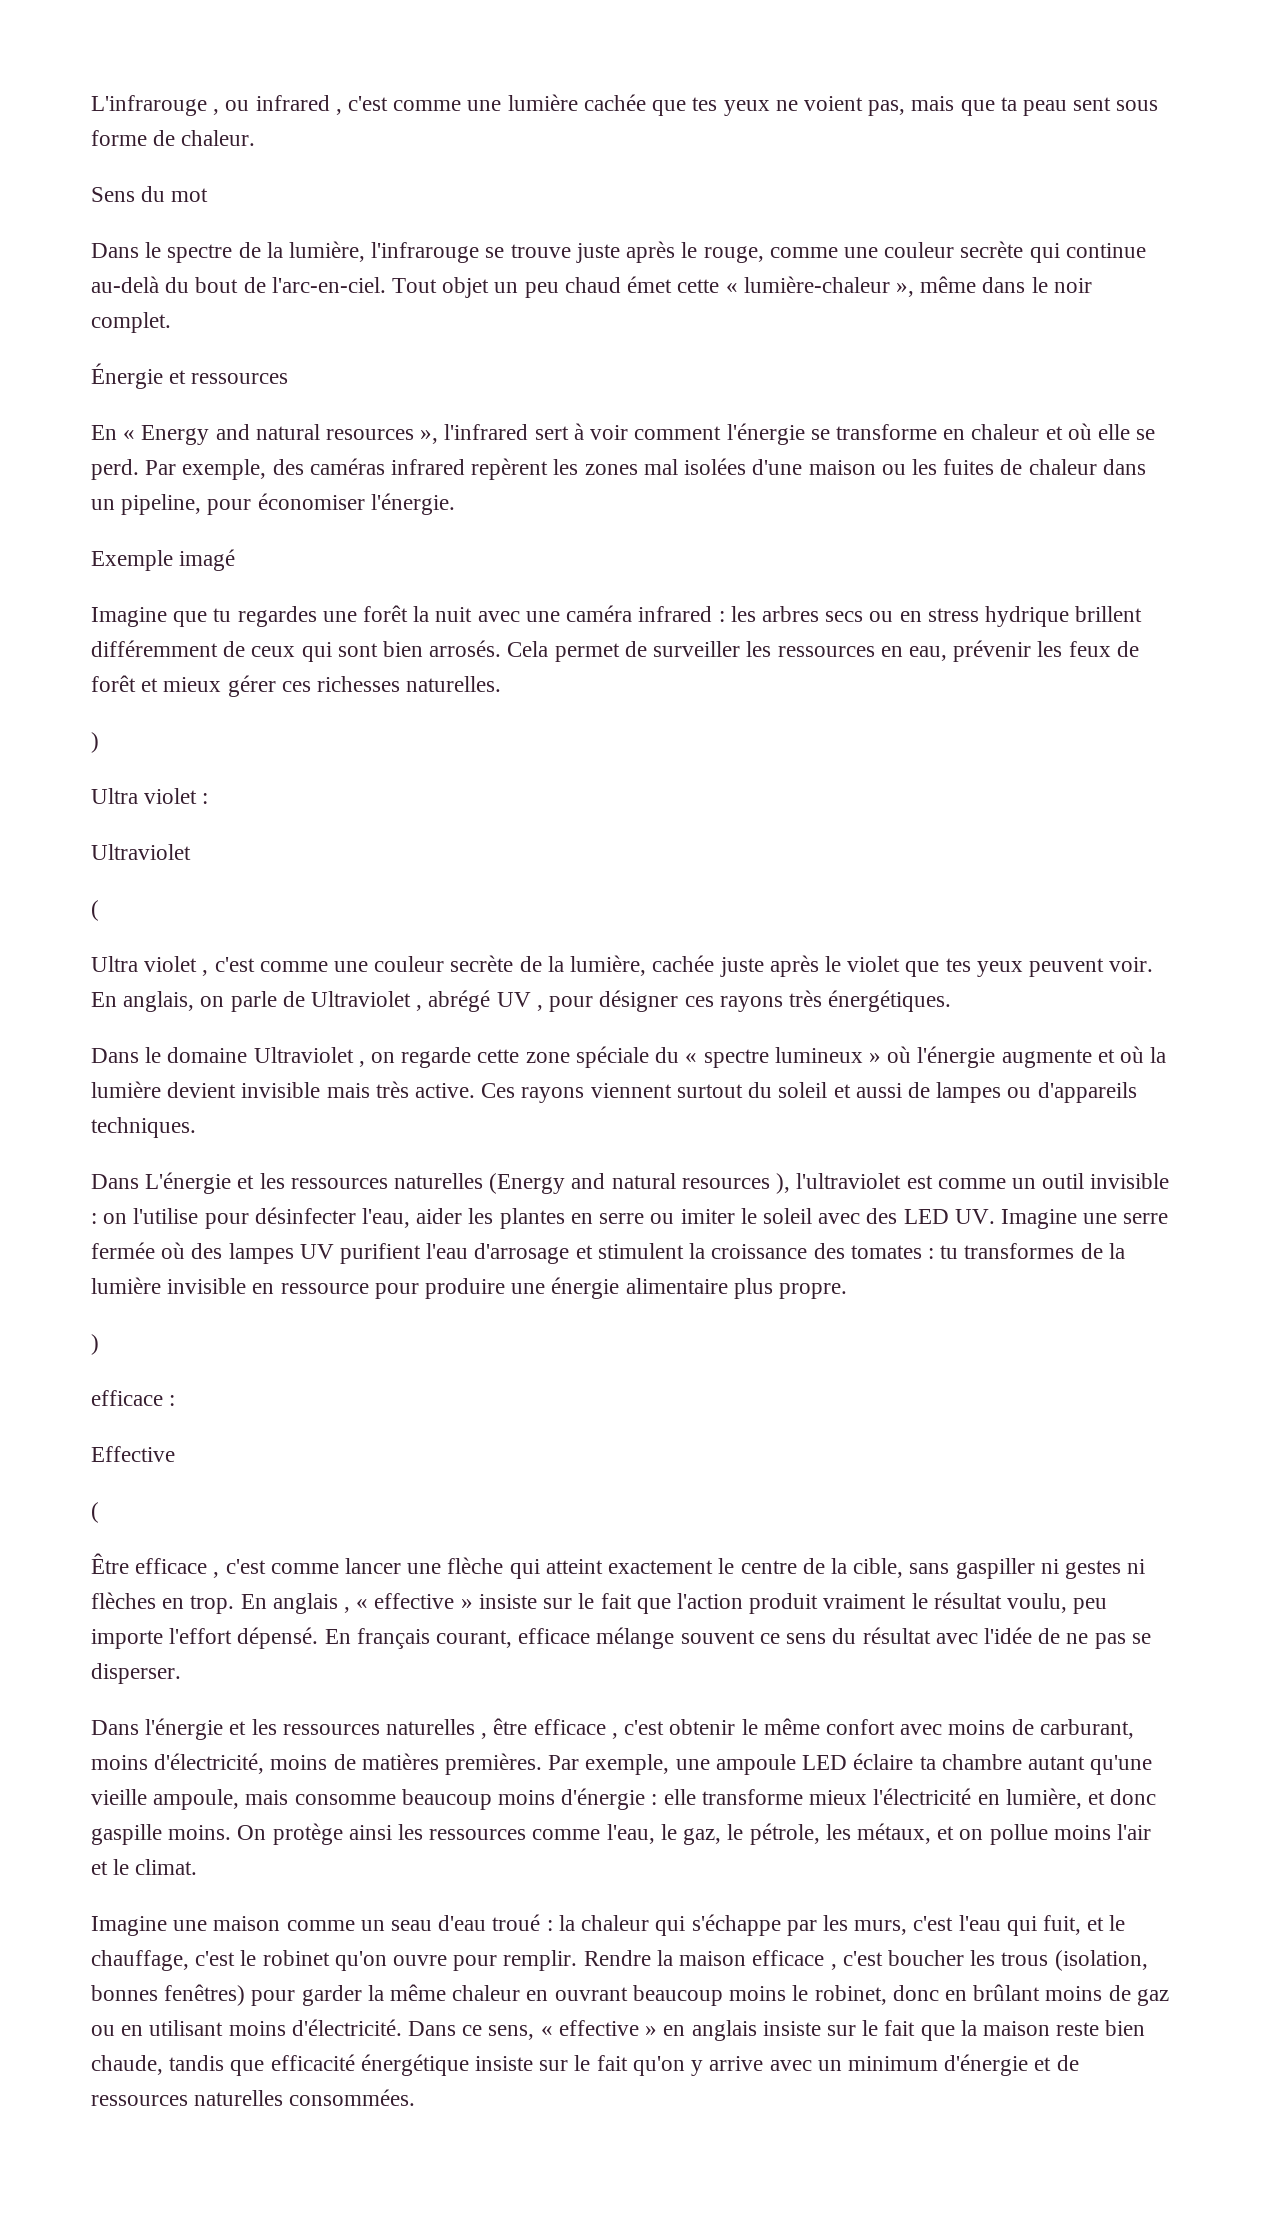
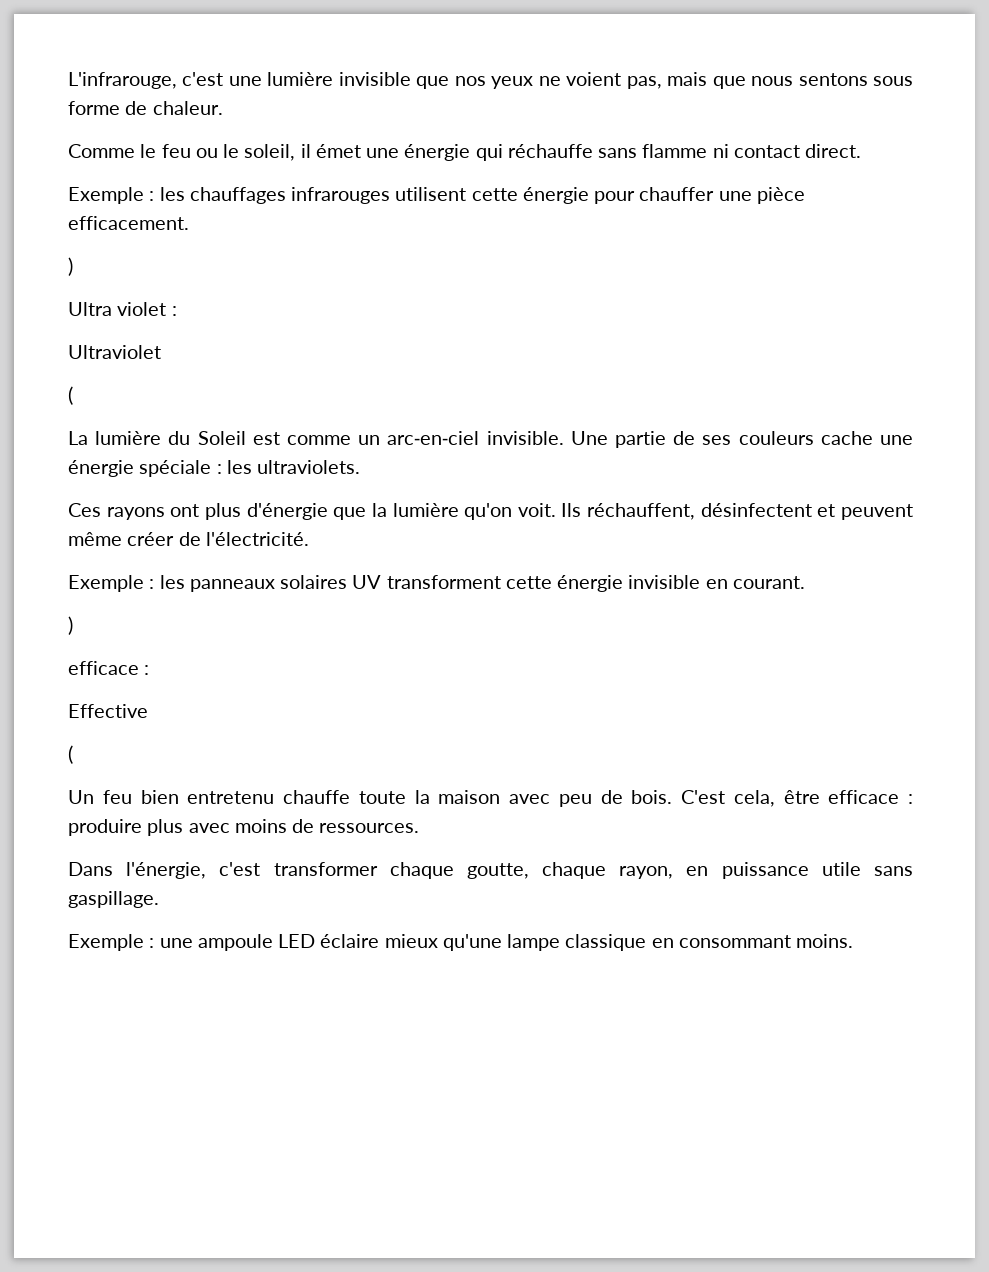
- L'infrarouge , ou infrared , c'est comme une lumière cachée que tes yeux ne voient pas, mais que ta peau sent sous forme de chaleur.
+ L'infrarouge, c'est une lumière invisible que nos yeux ne voient pas, mais que nous sentons sous forme de chaleur.
- Sens du mot
- Dans le spectre de la lumière, l'infrarouge se trouve juste après le rouge, comme une couleur secrète qui continue au‑delà du bout de l'arc‑en‑ciel. Tout objet un peu chaud émet cette « lumière‑chaleur », même dans le noir complet.
- Énergie et ressources
- En « Energy and natural resources », l'infrared sert à voir comment l'énergie se transforme en chaleur et où elle se perd. Par exemple, des caméras infrared repèrent les zones mal isolées d'une maison ou les fuites de chaleur dans un pipeline, pour économiser l'énergie.
- Exemple imagé
- Imagine que tu regardes une forêt la nuit avec une caméra infrared : les arbres secs ou en stress hydrique brillent différemment de ceux qui sont bien arrosés. Cela permet de surveiller les ressources en eau, prévenir les feux de forêt et mieux gérer ces richesses naturelles.
+ Comme le feu ou le soleil, il émet une énergie qui réchauffe sans flamme ni contact direct.
+ Exemple : les chauffages infrarouges utilisent cette énergie pour chauffer une pièce efficacement.
- Ultra violet , c'est comme une couleur secrète de la lumière, cachée juste après le violet que tes yeux peuvent voir. En anglais, on parle de Ultraviolet , abrégé UV , pour désigner ces rayons très énergétiques.
- Dans le domaine Ultraviolet , on regarde cette zone spéciale du « spectre lumineux » où l'énergie augmente et où la lumière devient invisible mais très active. Ces rayons viennent surtout du soleil et aussi de lampes ou d'appareils techniques.
- Dans L'énergie et les ressources naturelles (Energy and natural resources ), l'ultraviolet est comme un outil invisible : on l'utilise pour désinfecter l'eau, aider les plantes en serre ou imiter le soleil avec des LED UV. Imagine une serre fermée où des lampes UV purifient l'eau d'arrosage et stimulent la croissance des tomates : tu transformes de la lumière invisible en ressource pour produire une énergie alimentaire plus propre.
+ La lumière du Soleil est comme un arc‑en‑ciel invisible. Une partie de ses couleurs cache une énergie spéciale : les ultraviolets.
+ Ces rayons ont plus d'énergie que la lumière qu'on voit. Ils réchauffent, désinfectent et peuvent même créer de l'électricité.
+ Exemple : les panneaux solaires UV transforment cette énergie invisible en courant.
- Être efficace , c'est comme lancer une flèche qui atteint exactement le centre de la cible, sans gaspiller ni gestes ni flèches en trop. En anglais , « effective » insiste sur le fait que l'action produit vraiment le résultat voulu, peu importe l'effort dépensé. En français courant, efficace mélange souvent ce sens du résultat avec l'idée de ne pas se disperser.
- Dans l'énergie et les ressources naturelles , être efficace , c'est obtenir le même confort avec moins de carburant, moins d'électricité, moins de matières premières. Par exemple, une ampoule LED éclaire ta chambre autant qu'une vieille ampoule, mais consomme beaucoup moins d'énergie : elle transforme mieux l'électricité en lumière, et donc gaspille moins. On protège ainsi les ressources comme l'eau, le gaz, le pétrole, les métaux, et on pollue moins l'air et le climat.
- Imagine une maison comme un seau d'eau troué : la chaleur qui s'échappe par les murs, c'est l'eau qui fuit, et le chauffage, c'est le robinet qu'on ouvre pour remplir. Rendre la maison efficace , c'est boucher les trous (isolation, bonnes fenêtres) pour garder la même chaleur en ouvrant beaucoup moins le robinet, donc en brûlant moins de gaz ou en utilisant moins d'électricité. Dans ce sens, « effective » en anglais insiste sur le fait que la maison reste bien chaude, tandis que efficacité énergétique insiste sur le fait qu'on y arrive avec un minimum d'énergie et de ressources naturelles consommées.
+ Un feu bien entretenu chauffe toute la maison avec peu de bois. C'est cela, être efficace : produire plus avec moins de ressources.
+ Dans l'énergie, c'est transformer chaque goutte, chaque rayon, en puissance utile sans gaspillage.
+ Exemple : une ampoule LED éclaire mieux qu'une lampe classique en consommant moins.

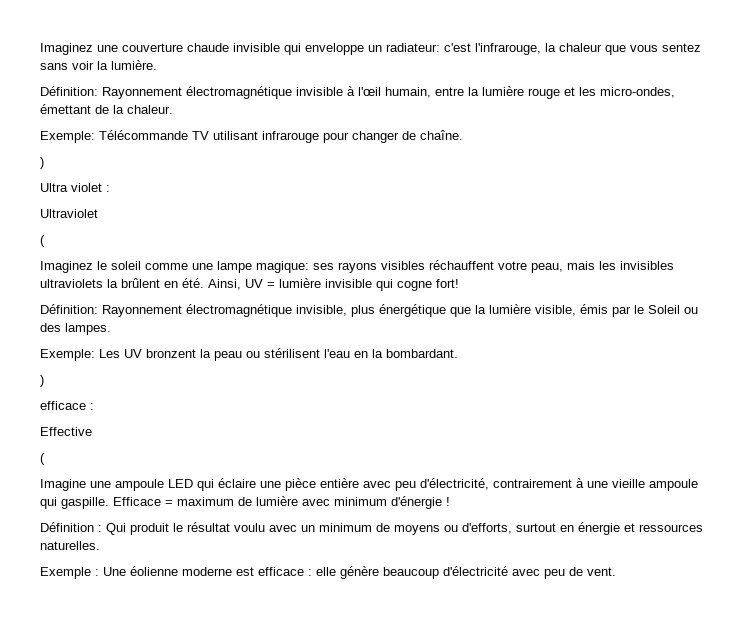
- L'infrarouge, c'est une lumière invisible que nos yeux ne voient pas, mais que nous sentons sous forme de chaleur.
- Comme le feu ou le soleil, il émet une énergie qui réchauffe sans flamme ni contact direct.
- Exemple : les chauffages infrarouges utilisent cette énergie pour chauffer une pièce efficacement.
+ Imaginez une couverture chaude invisible qui enveloppe un radiateur: c'est l'infrarouge, la chaleur que vous sentez sans voir la lumière.
+ Définition: Rayonnement électromagnétique invisible à l'œil humain, entre la lumière rouge et les micro-ondes, émettant de la chaleur.
+ Exemple: Télécommande TV utilisant infrarouge pour changer de chaîne.
- La lumière du Soleil est comme un arc‑en‑ciel invisible. Une partie de ses couleurs cache une énergie spéciale : les ultraviolets.
- Ces rayons ont plus d'énergie que la lumière qu'on voit. Ils réchauffent, désinfectent et peuvent même créer de l'électricité.
- Exemple : les panneaux solaires UV transforment cette énergie invisible en courant.
+ Imaginez le soleil comme une lampe magique: ses rayons visibles réchauffent votre peau, mais les invisibles ultraviolets la brûlent en été. Ainsi, UV = lumière invisible qui cogne fort!
+ Définition: Rayonnement électromagnétique invisible, plus énergétique que la lumière visible, émis par le Soleil ou des lampes.
+ Exemple: Les UV bronzent la peau ou stérilisent l'eau en la bombardant.
- Un feu bien entretenu chauffe toute la maison avec peu de bois. C'est cela, être efficace : produire plus avec moins de ressources.
- Dans l'énergie, c'est transformer chaque goutte, chaque rayon, en puissance utile sans gaspillage.
- Exemple : une ampoule LED éclaire mieux qu'une lampe classique en consommant moins.
+ Imagine une ampoule LED qui éclaire une pièce entière avec peu d'électricité, contrairement à une vieille ampoule qui gaspille. Efficace = maximum de lumière avec minimum d'énergie !
+ Définition : Qui produit le résultat voulu avec un minimum de moyens ou d'efforts, surtout en énergie et ressources naturelles.
+ Exemple : Une éolienne moderne est efficace : elle génère beaucoup d'électricité avec peu de vent.

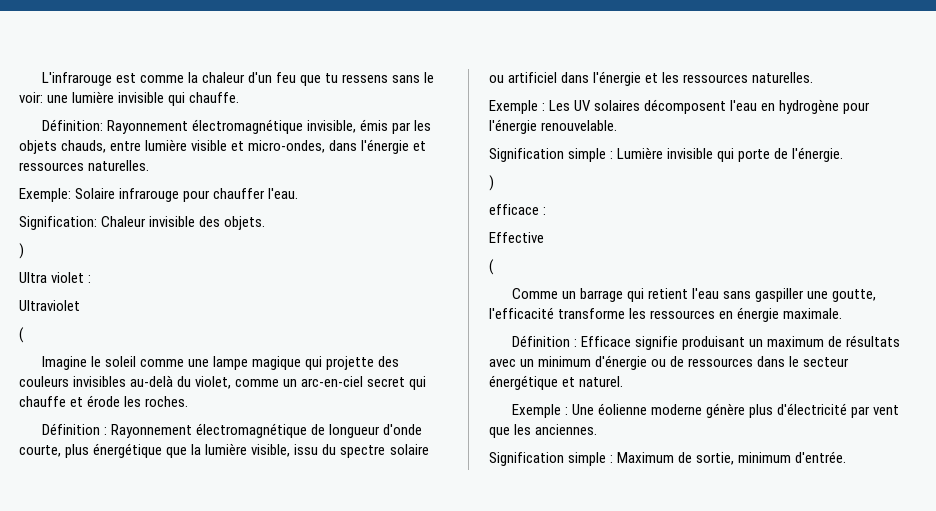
- Imaginez une couverture chaude invisible qui enveloppe un radiateur: c'est l'infrarouge, la chaleur que vous sentez sans voir la lumière.
- Définition: Rayonnement électromagnétique invisible à l'œil humain, entre la lumière rouge et les micro-ondes, émettant de la chaleur.
- Exemple: Télécommande TV utilisant infrarouge pour changer de chaîne.
+ L'infrarouge est comme la chaleur d'un feu que tu ressens sans le voir: une lumière invisible qui chauffe.
+ Définition: Rayonnement électromagnétique invisible, émis par les objets chauds, entre lumière visible et micro-ondes, dans l'énergie et ressources naturelles.
+ Exemple: Solaire infrarouge pour chauffer l'eau.
+ Signification: Chaleur invisible des objets.
- Imaginez le soleil comme une lampe magique: ses rayons visibles réchauffent votre peau, mais les invisibles ultraviolets la brûlent en été. Ainsi, UV = lumière invisible qui cogne fort!
- Définition: Rayonnement électromagnétique invisible, plus énergétique que la lumière visible, émis par le Soleil ou des lampes.
- Exemple: Les UV bronzent la peau ou stérilisent l'eau en la bombardant.
+ Imagine le soleil comme une lampe magique qui projette des couleurs invisibles au-delà du violet, comme un arc-en-ciel secret qui chauffe et érode les roches.
+ Définition : Rayonnement électromagnétique de longueur d'onde courte, plus énergétique que la lumière visible, issu du spectre solaire ou artificiel dans l'énergie et les ressources naturelles.
+ Exemple : Les UV solaires décomposent l'eau en hydrogène pour l'énergie renouvelable.
+ Signification simple : Lumière invisible qui porte de l'énergie.
- Imagine une ampoule LED qui éclaire une pièce entière avec peu d'électricité, contrairement à une vieille ampoule qui gaspille. Efficace = maximum de lumière avec minimum d'énergie !
- Définition : Qui produit le résultat voulu avec un minimum de moyens ou d'efforts, surtout en énergie et ressources naturelles.
+ Comme un barrage qui retient l'eau sans gaspiller une goutte, l'efficacité transforme les ressources en énergie maximale.
+ Définition : Efficace signifie produisant un maximum de résultats avec un minimum d'énergie ou de ressources dans le secteur énergétique et naturel.
- Exemple : Une éolienne moderne est efficace : elle génère beaucoup d'électricité avec peu de vent.
+ Exemple : Une éolienne moderne génère plus d'électricité par vent que les anciennes.
+ Signification simple : Maximum de sortie, minimum d'entrée.

